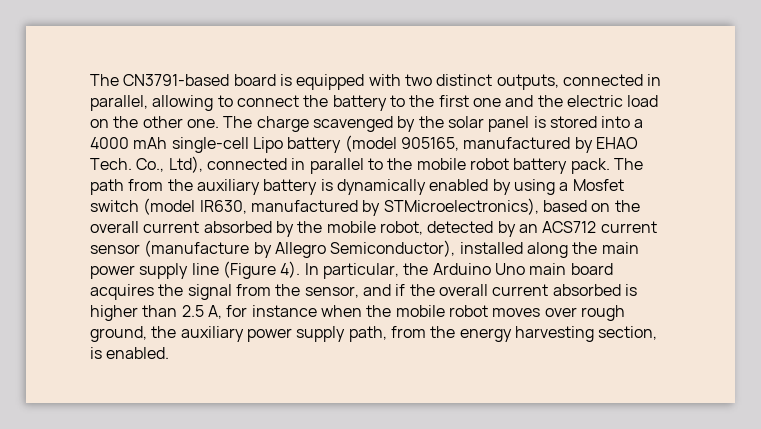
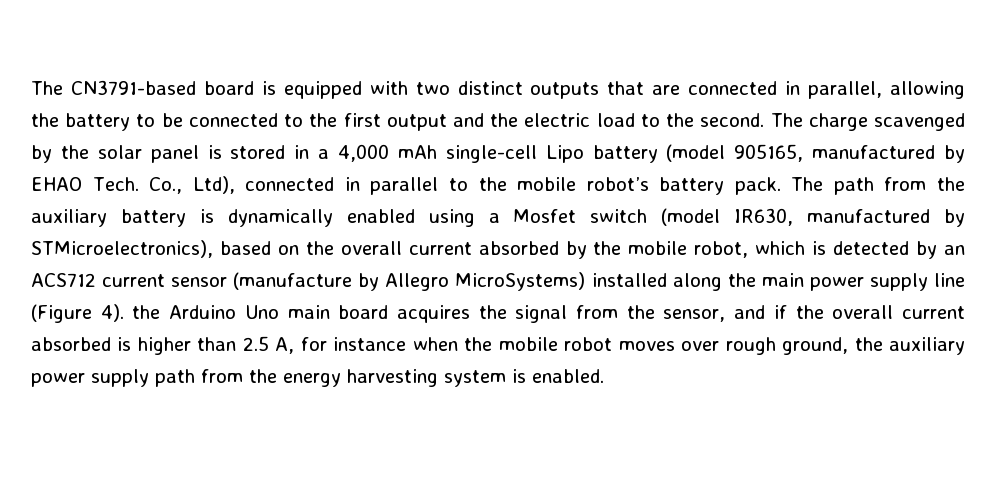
- The CN3791-based board is equipped with two distinct outputs, connected in parallel, allowing to connect the battery to the first one and the electric load on the other one.
+ The CN3791-based board is equipped with two distinct outputs that are connected in parallel, allowing the battery to be connected to the first output and the electric load to the second.
- The charge scavenged by the solar panel is stored into a 4000 mAh single-cell Lipo battery (model 905165, manufactured by EHAO Tech.
+ The charge scavenged by the solar panel is stored in a 4,000 mAh single-cell Lipo battery (model 905165, manufactured by EHAO Tech.
- Co., Ltd), connected in parallel to the mobile robot battery pack.
+ Co., Ltd), connected in parallel to the mobile robot’s battery pack.
- The path from the auxiliary battery is dynamically enabled by using a Mosfet switch (model IR630, manufactured by STMicroelectronics), based on the overall current absorbed by the mobile robot, detected by an ACS712 current sensor (manufacture by Allegro Semiconductor), installed along the main power supply line (Figure 4). In particular, the Arduino Uno main board acquires the signal from the sensor, and if the overall current absorbed is higher than 2.5 A, for instance when the mobile robot moves over rough ground, the auxiliary power supply path, from the energy harvesting section, is enabled.
+ The path from the auxiliary battery is dynamically enabled using a Mosfet switch (model IR630, manufactured by STMicroelectronics), based on the overall current absorbed by the mobile robot, which is detected by an ACS712 current sensor (manufacture by Allegro MicroSystems) installed along the main power supply line (Figure 4). the Arduino Uno main board acquires the signal from the sensor, and if the overall current absorbed is higher than 2.5 A, for instance when the mobile robot moves over rough ground, the auxiliary power supply path from the energy harvesting system is enabled.

